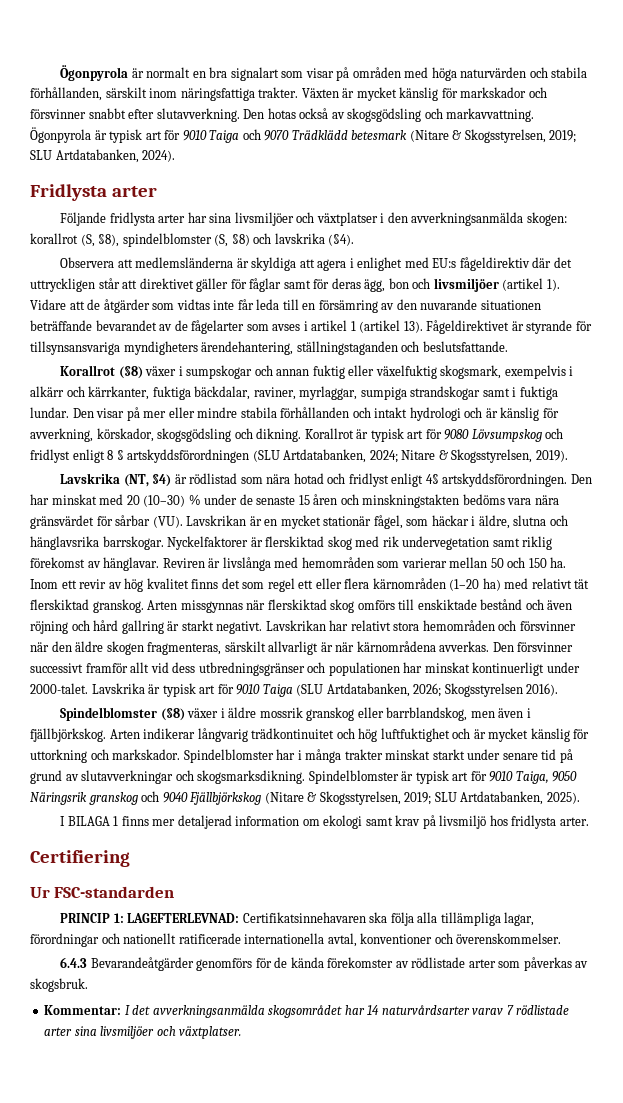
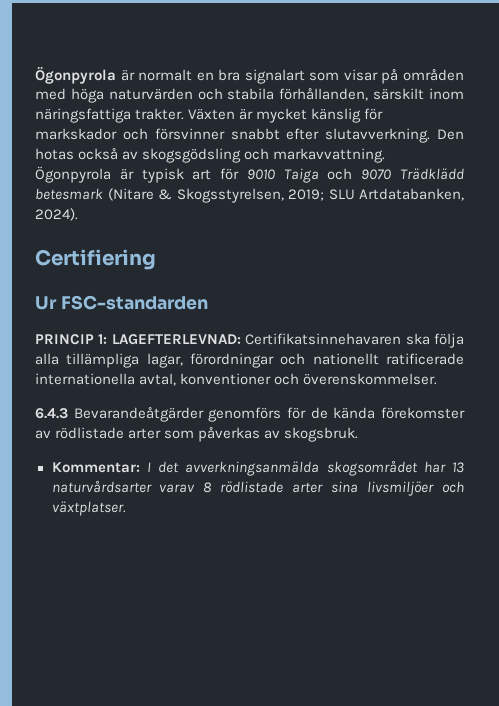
- Fridlysta arter
- Följande fridlysta arter har sina livsmiljöer och växtplatser i den avverkningsanmälda skogen: korallrot (S, §8), spindelblomster (S, §8) och lavskrika (§4).
- Observera att medlemsländerna är skyldiga att agera i enlighet med EU:s fågeldirektiv där det uttryckligen står att direktivet gäller för fåglar samt för deras ägg, bon och livsmiljöer (artikel 1). Vidare att de åtgärder som vidtas inte får leda till en försämring av den nuvarande situationen beträffande bevarandet av de fågelarter som avses i artikel 1 (artikel 13). Fågeldirektivet är styrande för tillsynsansvariga myndigheters ärendehantering, ställningstaganden och beslutsfattande.
- Korallrot (§8) växer i sumpskogar och annan fuktig eller växelfuktig skogsmark, exempelvis i alkärr och kärrkanter, fuktiga bäckdalar, raviner, myrlaggar, sumpiga strandskogar samt i fuktiga lundar. Den visar på mer eller mindre stabila förhållanden och intakt hydrologi och är känslig för avverkning, körskador, skogsgödsling och dikning. Korallrot är typisk art för 9080 Lövsumpskog och fridlyst enligt 8 § artskyddsförordningen (SLU Artdatabanken, 2024; Nitare & Skogsstyrelsen, 2019).
- Lavskrika (NT, §4) är rödlistad som nära hotad och fridlyst enligt 4§ artskyddsförordningen. Den har minskat med 20 (10–30) % under de senaste 15 åren och minskningstakten bedöms vara nära gränsvärdet för sårbar (VU). Lavskrikan är en mycket stationär fågel, som häckar i äldre, slutna och hänglavsrika barrskogar. Nyckelfaktorer är flerskiktad skog med rik undervegetation samt riklig förekomst av hänglavar. Reviren är livslånga med hemområden som varierar mellan 50 och 150 ha. Inom ett revir av hög kvalitet finns det som regel ett eller flera kärnområden (1–20 ha) med relativt tät flerskiktad granskog. Arten missgynnas när flerskiktad skog omförs till enskiktade bestånd och även röjning och hård gallring är starkt negativt. Lavskrikan har relativt stora hemområden och försvinner när den äldre skogen fragmenteras, särskilt allvarligt är när kärnområdena avverkas. Den försvinner successivt framför allt vid dess utbredningsgränser och populationen har minskat kontinuerligt under 2000-talet. Lavskrika är typisk art för 9010 Taiga (SLU Artdatabanken, 2026; Skogsstyrelsen 2016).
- Spindelblomster (§8) växer i äldre mossrik granskog eller barrblandskog, men även i fjällbjörkskog. Arten indikerar långvarig trädkontinuitet och hög luftfuktighet och är mycket känslig för uttorkning och markskador. Spindelblomster har i många trakter minskat starkt under senare tid på grund av slutavverkningar och skogsmarksdikning. Spindelblomster är typisk art för 9010 Taiga, 9050 Näringsrik granskog och 9040 Fjällbjörkskog (Nitare & Skogsstyrelsen, 2019; SLU Artdatabanken, 2025).
- I BILAGA 1 finns mer detaljerad information om ekologi samt krav på livsmiljö hos fridlysta arter.
- Kommentar: I det avverkningsanmälda skogsområdet har 14 naturvårdsarter varav 7 rödlistade arter sina livsmiljöer och växtplatser.
+ Kommentar: I det avverkningsanmälda skogsområdet har 13 naturvårdsarter varav 8 rödlistade arter sina livsmiljöer och växtplatser.

